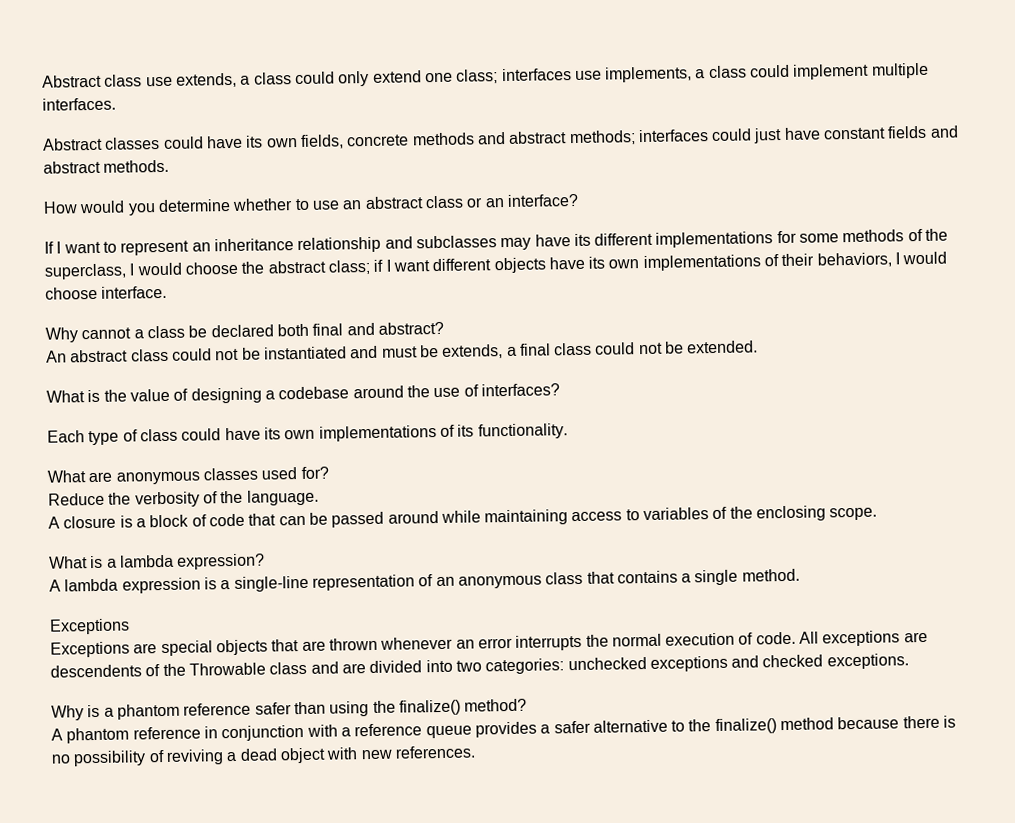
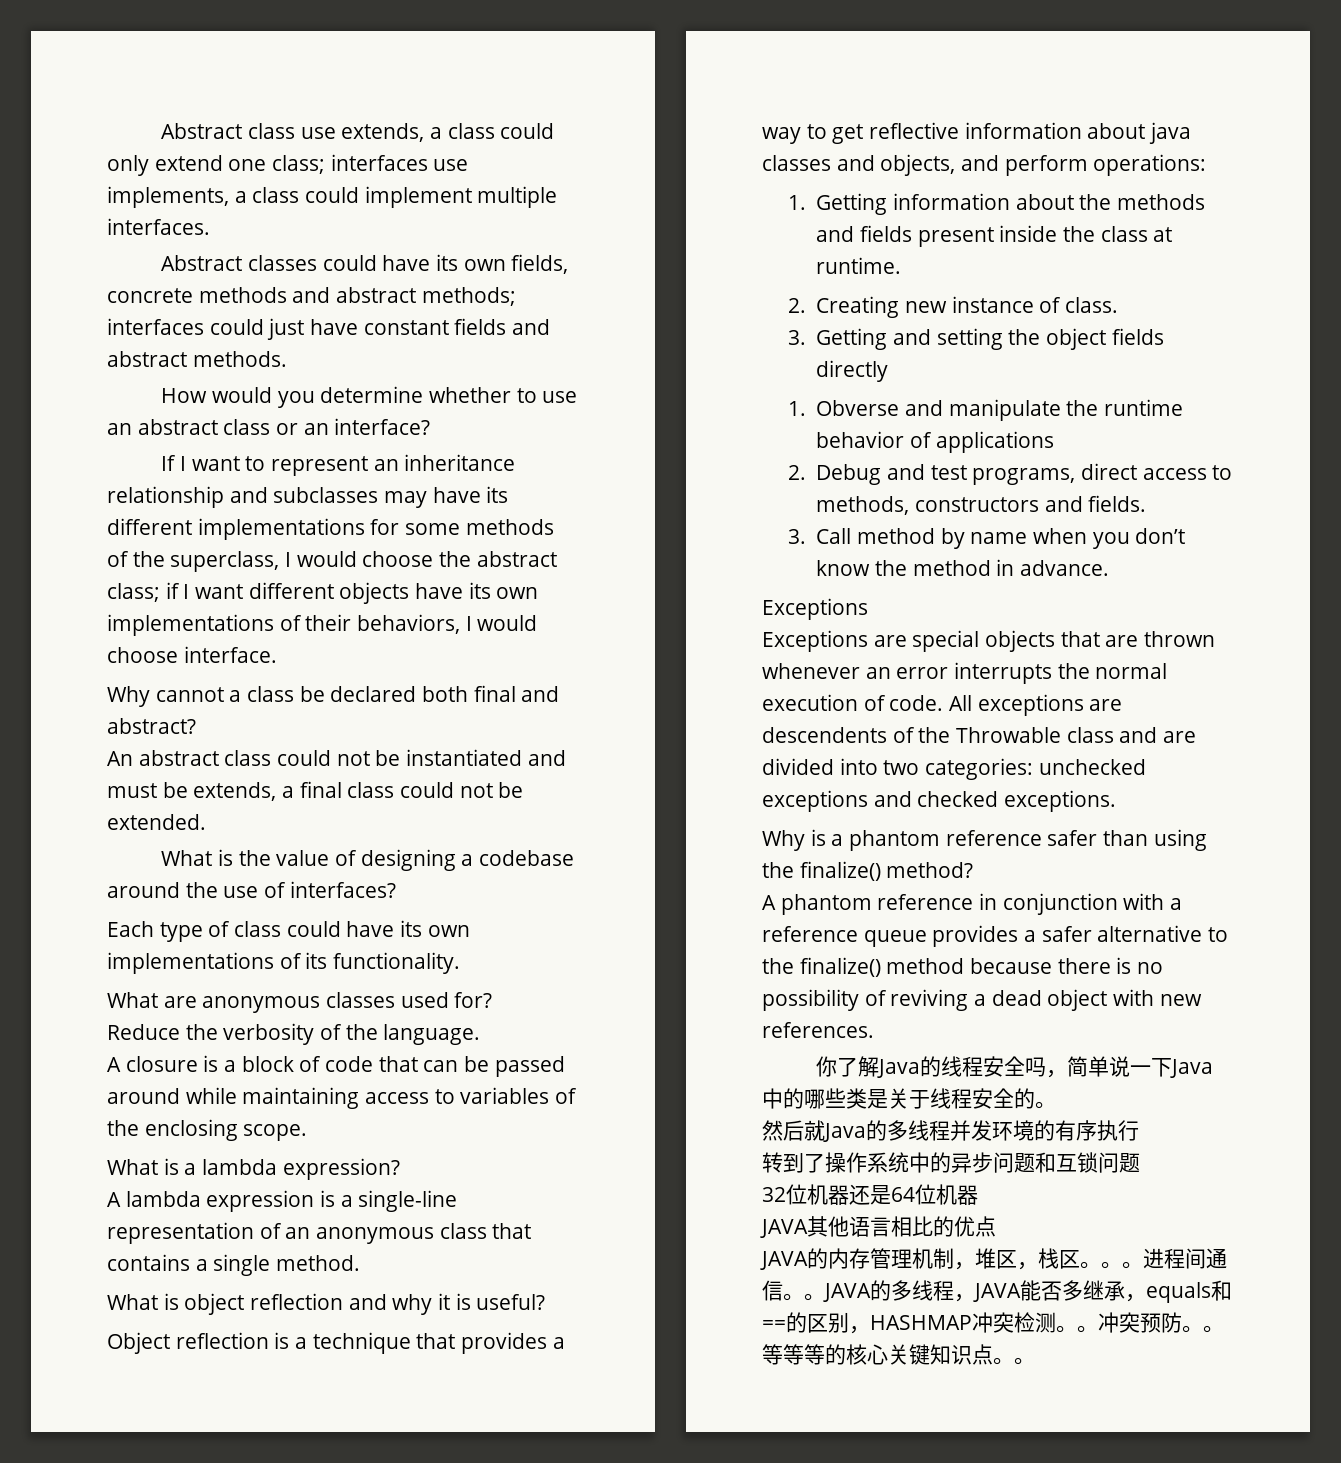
+ What is object reflection and why it is useful?
+ Object reflection is a technique that provides a way to get reflective information about java classes and objects, and perform operations:
+ 1. Getting information about the methods and fields present inside the class at runtime.
+ 2. Creating new instance of class.
+ 3. Getting and setting the object fields directly
+ 1. Obverse and manipulate the runtime behavior of applications
+ 2. Debug and test programs, direct access to methods, constructors and fields.
+ 3. Call method by name when you don’t know the method in advance.
+ 你了解Java的线程安全吗，简单说一下Java中的哪些类是关于线程安全的。
+ 然后就Java的多线程并发环境的有序执行
+ 转到了操作系统中的异步问题和互锁问题
+ 32位机器还是64位机器
+ JAVA其他语言相比的优点
+ JAVA的内存管理机制，堆区，栈区。。。进程间通信。。JAVA的多线程，JAVA能否多继承，equals和==的区别，HASHMAP冲突检测。。冲突预防。。等等等的核心关键知识点。。

